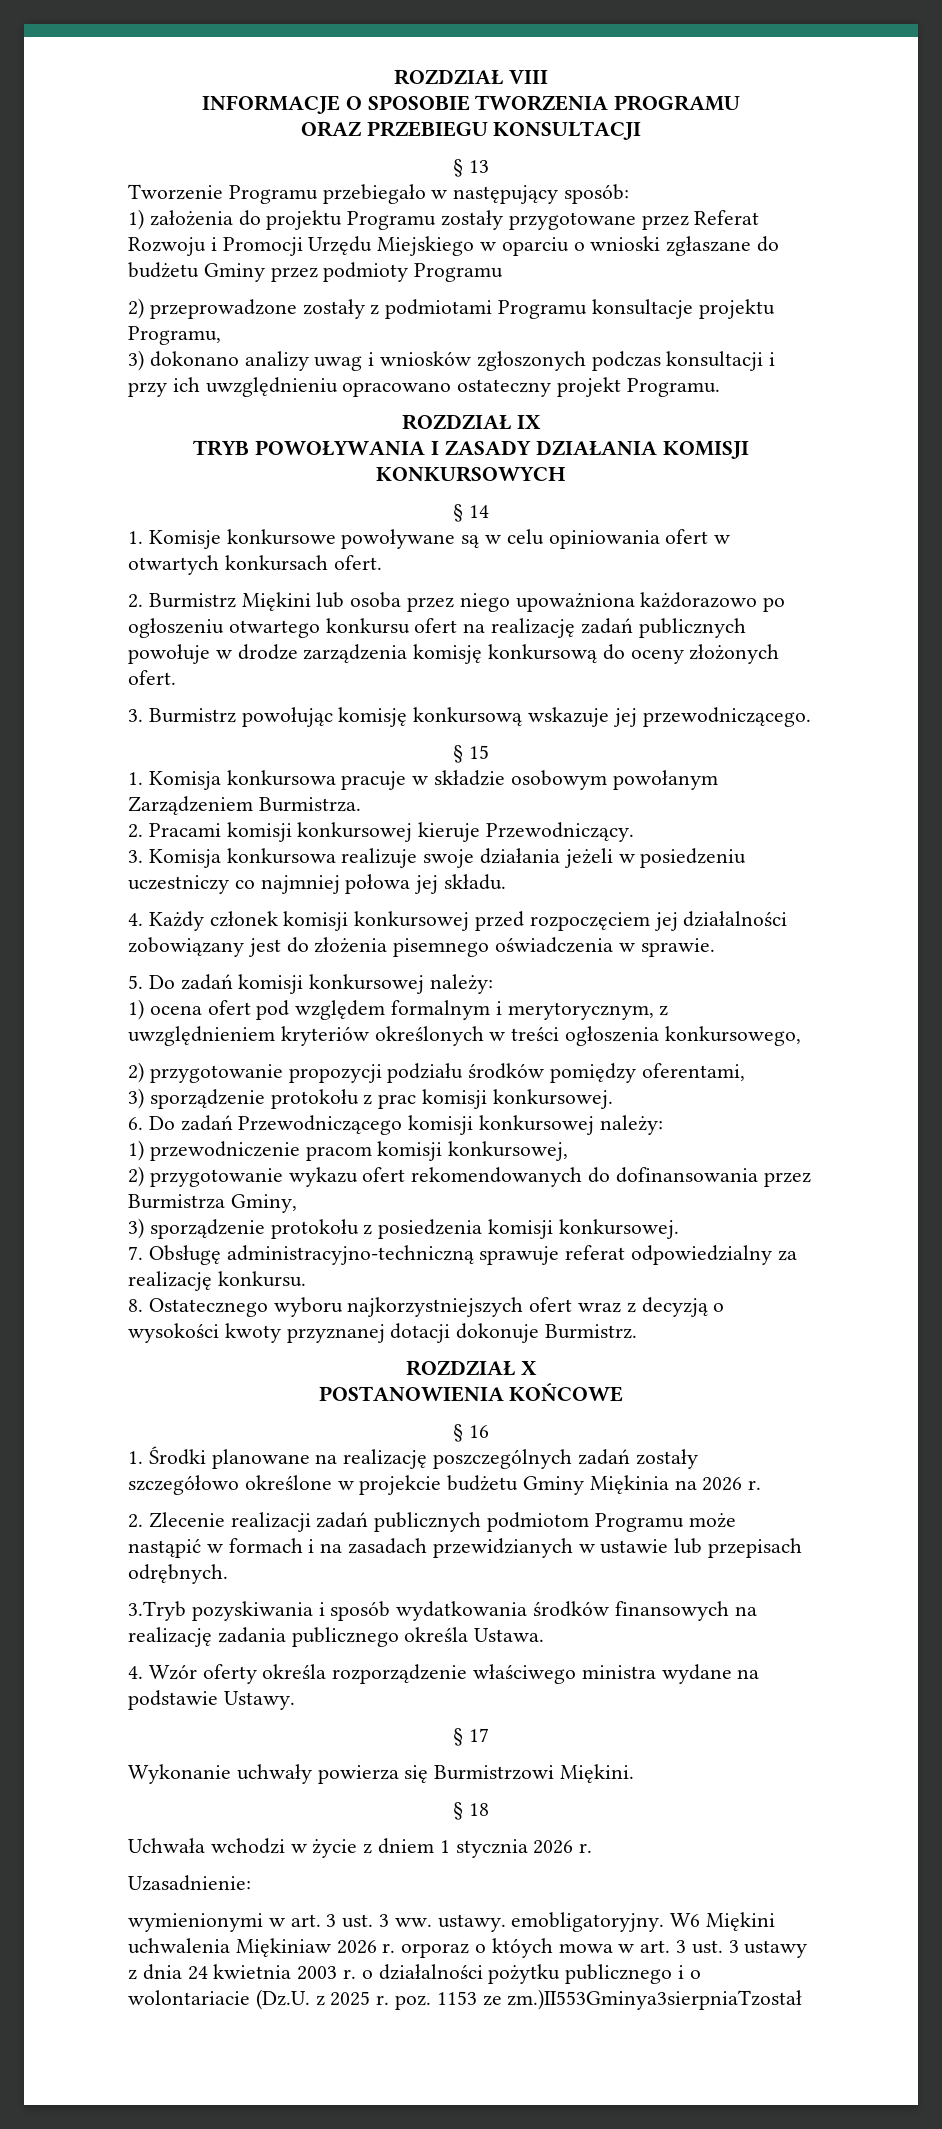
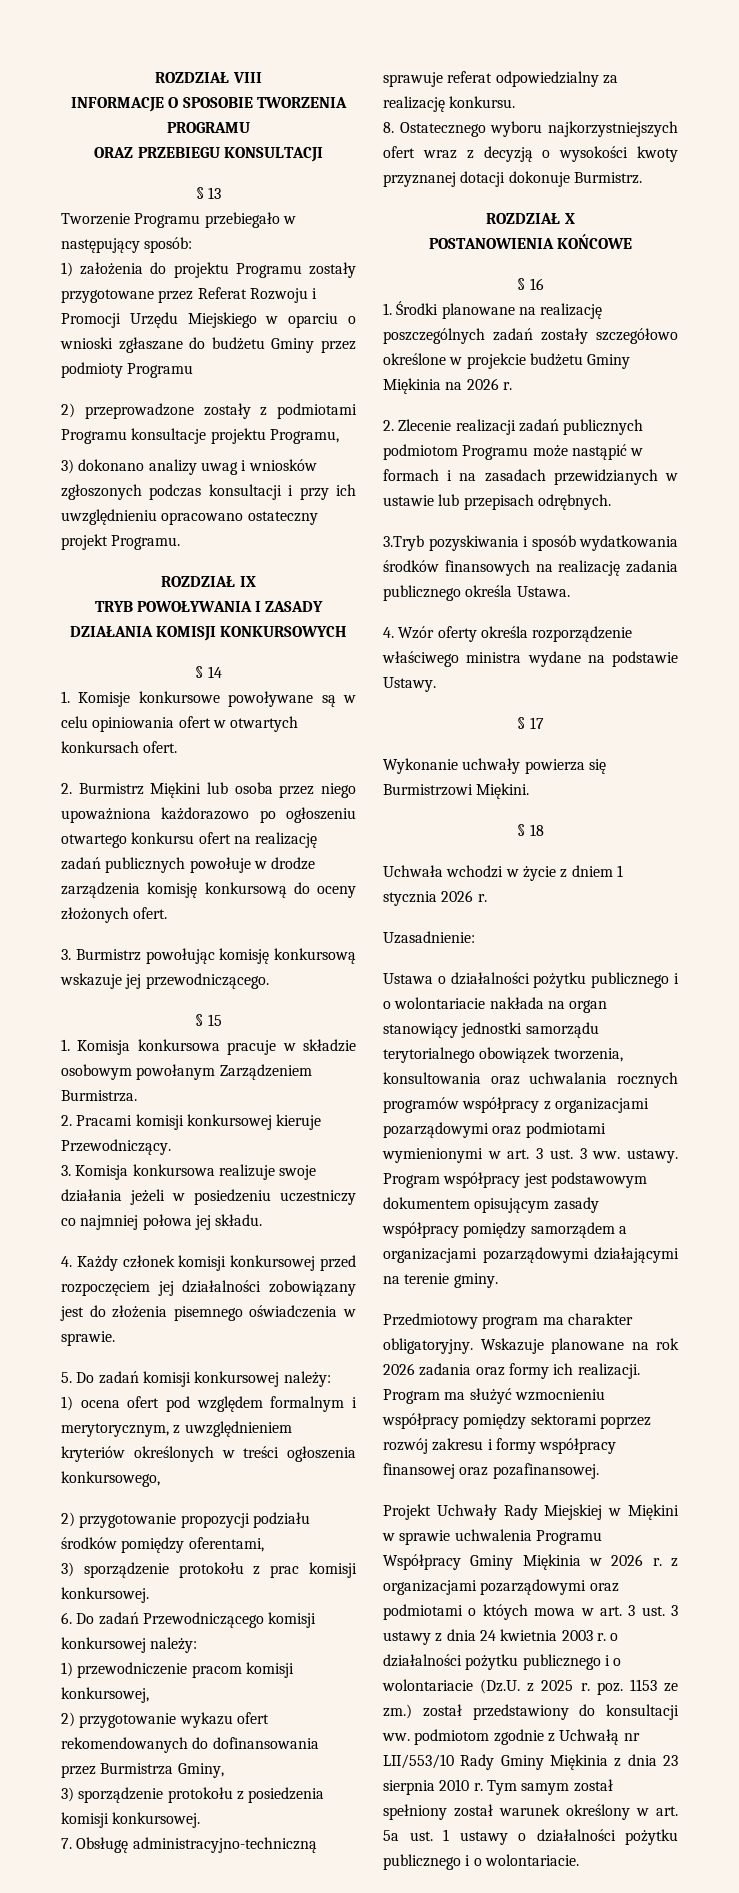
- wymienionymi w art. 3 ust. 3 ww. ustawy. emobligatoryjny. W6 Miękini uchwalenia Miękiniaw 2026 r. orporaz o któych mowa w art. 3 ust. 3 ustawy z dnia 24 kwietnia 2003 r. o działalności pożytku publicznego i o wolontariacie (Dz.U. z 2025 r. poz. 1153 ze zm.)II553Gminya3sierpniaTzostał
+ Ustawa o działalności pożytku publicznego i o wolontariacie nakłada na organ stanowiący jednostki samorządu terytorialnego obowiązek tworzenia, konsultowania oraz uchwalania rocznych programów współpracy z organizacjami pozarządowymi oraz podmiotami wymienionymi w art. 3 ust. 3 ww. ustawy. Program współpracy jest podstawowym dokumentem opisującym zasady współpracy pomiędzy samorządem a organizacjami pozarządowymi działającymi na terenie gminy.
+ Przedmiotowy program ma charakter obligatoryjny. Wskazuje planowane na rok 2026 zadania oraz formy ich realizacji. Program ma służyć wzmocnieniu współpracy pomiędzy sektorami poprzez rozwój zakresu i formy współpracy finansowej oraz pozafinansowej.
+ Projekt Uchwały Rady Miejskiej w Miękini w sprawie uchwalenia Programu Współpracy Gminy Miękinia w 2026 r. z organizacjami pozarządowymi oraz podmiotami o któych mowa w art. 3 ust. 3 ustawy z dnia 24 kwietnia 2003 r. o działalności pożytku publicznego i o wolontariacie (Dz.U. z 2025 r. poz. 1153 ze zm.) został przedstawiony do konsultacji ww. podmiotom zgodnie z Uchwałą nr LII/553/10 Rady Gminy Miękinia z dnia 23 sierpnia 2010 r. Tym samym został spełniony został warunek określony w art. 5a ust. 1 ustawy o działalności pożytku publicznego i o wolontariacie.

